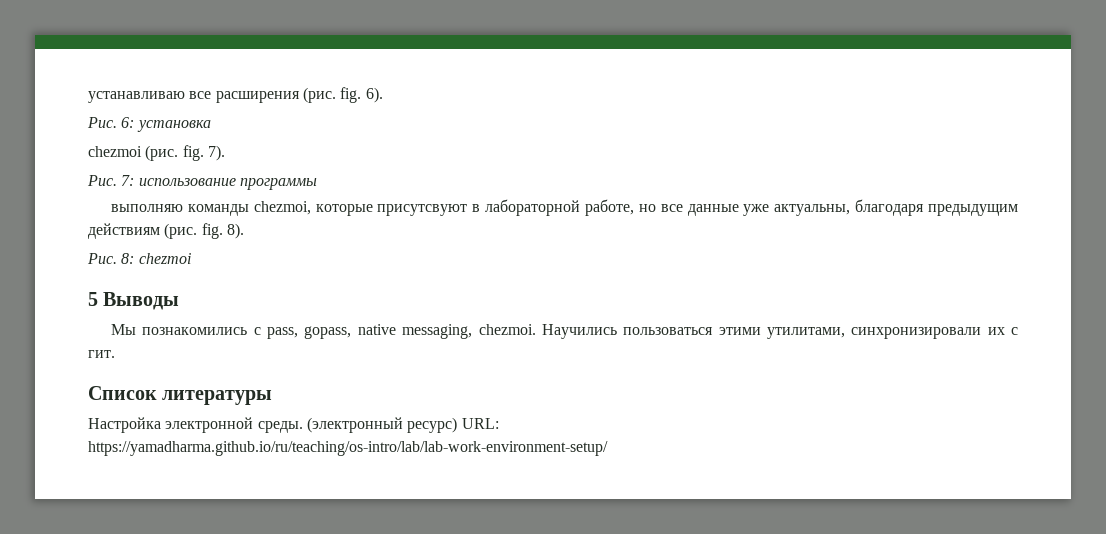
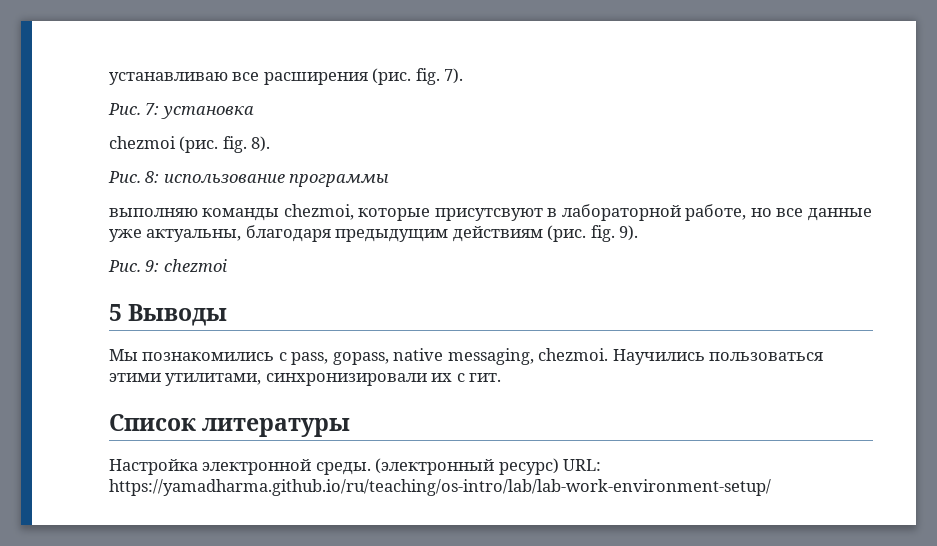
- устанавливаю все расширения (рис. fig. 6).
- Рис. 6: установка
- chezmoi (рис. fig. 7).
- Рис. 7: использование программы
+ устанавливаю все расширения (рис. fig. 7).
+ Рис. 7: установка
+ chezmoi (рис. fig. 8).
+ Рис. 8: использование программы
- выполняю команды chezmoi, которые присутсвуют в лабораторной работе, но все данные уже актуальны, благодаря предыдущим действиям (рис. fig. 8).
- Рис. 8: chezmoi
+ выполняю команды chezmoi, которые присутсвуют в лабораторной работе, но все данные уже актуальны, благодаря предыдущим действиям (рис. fig. 9).
+ Рис. 9: chezmoi

